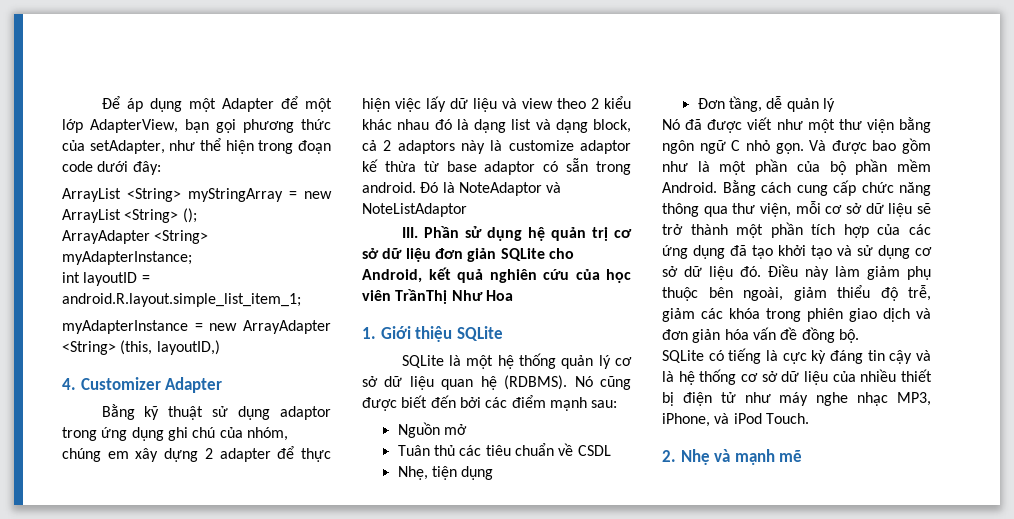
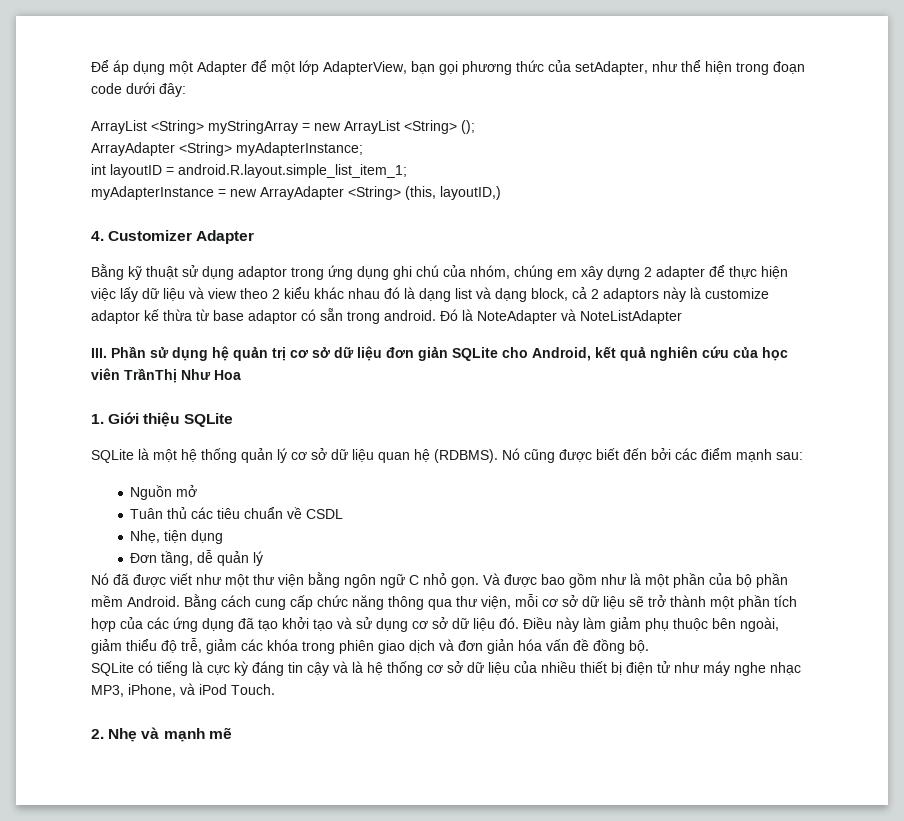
- Đó là NoteAdaptor và NoteListAdaptor
+ Đó là NoteAdapter và NoteListAdapter

